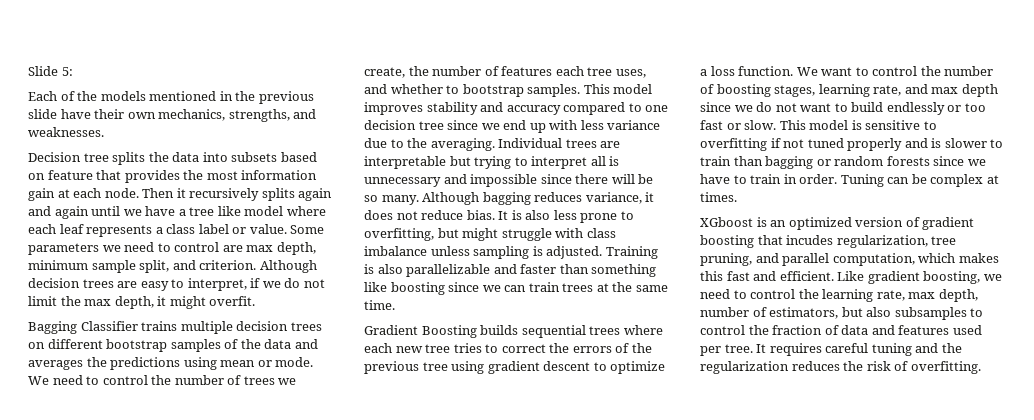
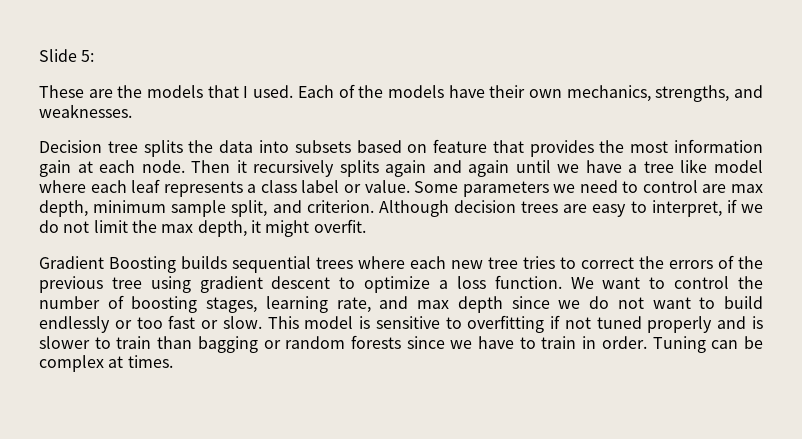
- Each of the models mentioned in the previous slide have their own mechanics, strengths, and weaknesses.
+ These are the models that I used. Each of the models have their own mechanics, strengths, and weaknesses.
- Bagging Classifier trains multiple decision trees on different bootstrap samples of the data and averages the predictions using mean or mode. We need to control the number of trees we create, the number of features each tree uses, and whether to bootstrap samples. This model improves stability and accuracy compared to one decision tree since we end up with less variance due to the averaging. Individual trees are interpretable but trying to interpret all is unnecessary and impossible since there will be so many. Although bagging reduces variance, it does not reduce bias. It is also less prone to overfitting, but might struggle with class imbalance unless sampling is adjusted. Training is also parallelizable and faster than something like boosting since we can train trees at the same time.
- XGboost is an optimized version of gradient boosting that incudes regularization, tree pruning, and parallel computation, which makes this fast and efficient. Like gradient boosting, we need to control the learning rate, max depth, number of estimators, but also subsamples to control the fraction of data and features used per tree. It requires careful tuning and the regularization reduces the risk of overfitting.

